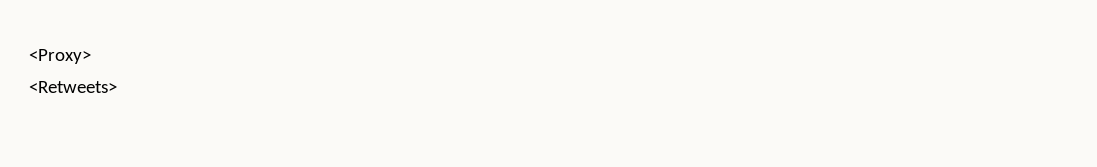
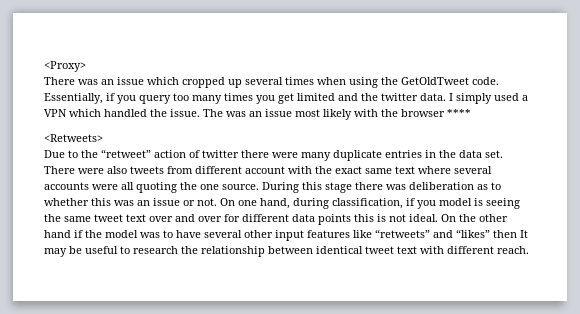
+ There was an issue which cropped up several times when using the GetOldTweet code. Essentially, if you query too many times you get limited and the twitter data. I simply used a VPN which handled the issue. The was an issue most likely with the browser ****
  <Retweets>
+ Due to the “retweet” action of twitter there were many duplicate entries in the data set. There were also tweets from different account with the exact same text where several accounts were all quoting the one source. During this stage there was deliberation as to whether this was an issue or not. On one hand, during classification, if you model is seeing the same tweet text over and over for different data points this is not ideal. On the other hand if the model was to have several other input features like “retweets” and “likes” then It may be useful to research the relationship between identical tweet text with different reach.

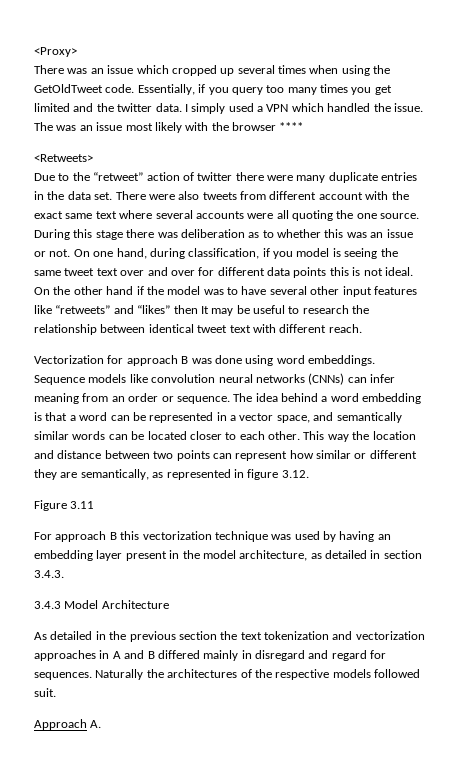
+ Vectorization for approach B was done using word embeddings. Sequence models like convolution neural networks (CNNs) can infer meaning from an order or sequence. The idea behind a word embedding is that a word can be represented in a vector space, and semantically similar words can be located closer to each other. This way the location and distance between two points can represent how similar or different they are semantically, as represented in figure 3.12.
+ Figure 3.11
+ For approach B this vectorization technique was used by having an embedding layer present in the model architecture, as detailed in section 3.4.3.
+ 3.4.3 Model Architecture
+ As detailed in the previous section the text tokenization and vectorization approaches in A and B differed mainly in disregard and regard for sequences. Naturally the architectures of the respective models followed suit.
+ Approach A.

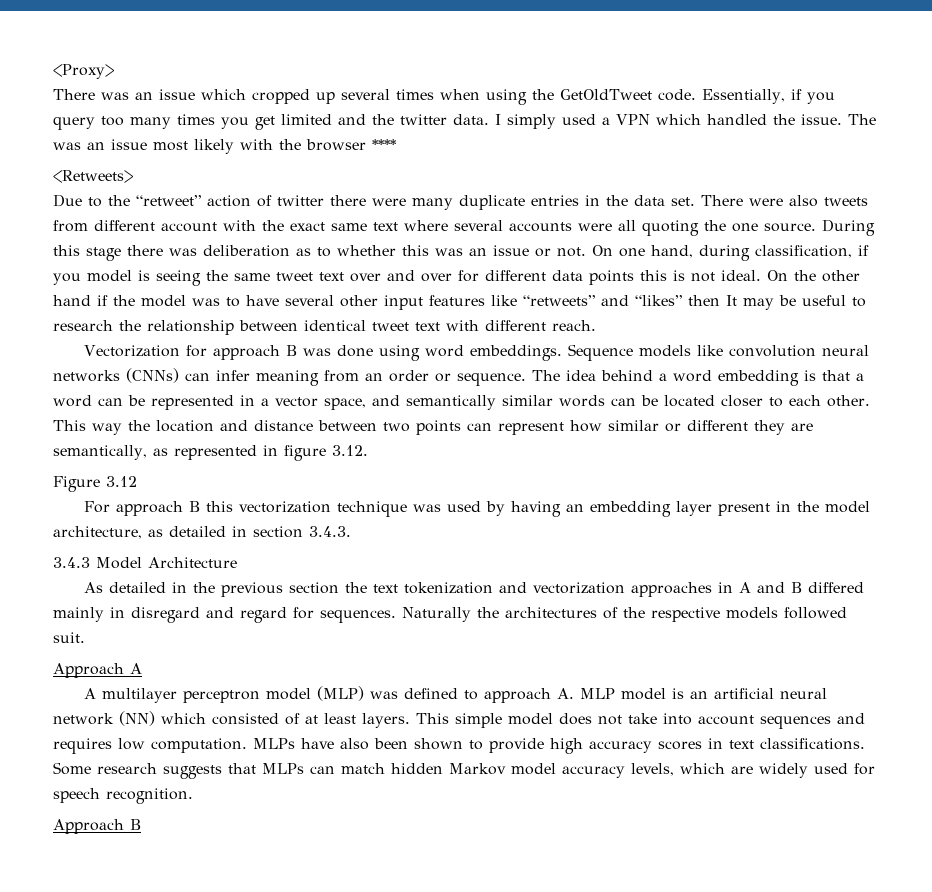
- Figure 3.11
+ Figure 3.12
- Approach A.
+ Approach A
+ A multilayer perceptron model (MLP) was defined to approach A. MLP model is an artificial neural network (NN) which consisted of at least layers. This simple model does not take into account sequences and requires low computation. MLPs have also been shown to provide high accuracy scores in text classifications. Some research suggests that MLPs can match hidden Markov model accuracy levels, which are widely used for speech recognition.
+ Approach B

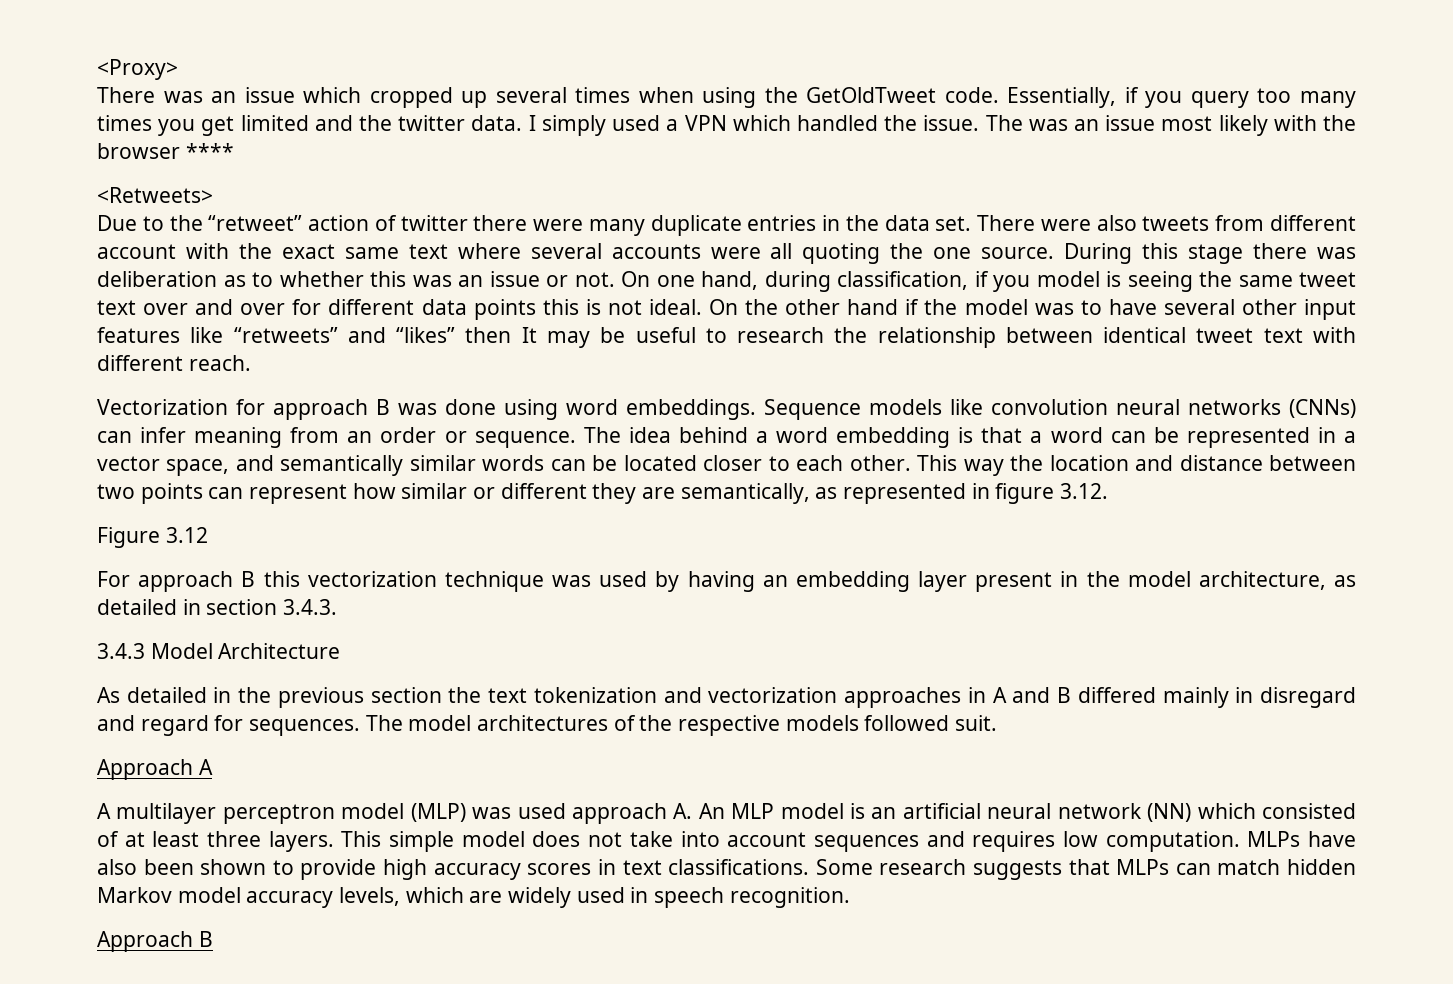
- Naturally the architectures of the respective models followed suit.
+ The model architectures of the respective models followed suit.
- A multilayer perceptron model (MLP) was defined to approach A. MLP model is an artificial neural network (NN) which consisted of at least layers.
+ A multilayer perceptron model (MLP) was used approach A. An MLP model is an artificial neural network (NN) which consisted of at least three layers.
- Some research suggests that MLPs can match hidden Markov model accuracy levels, which are widely used for speech recognition.
+ Some research suggests that MLPs can match hidden Markov model accuracy levels, which are widely used in speech recognition.

